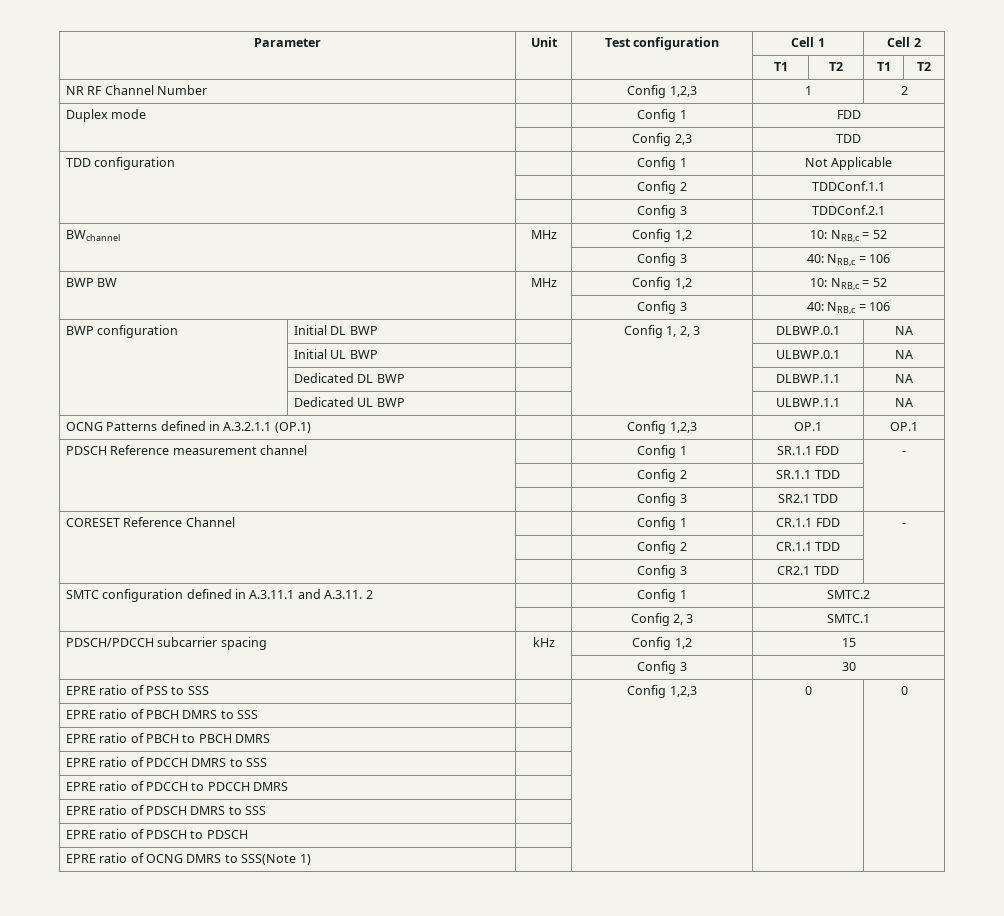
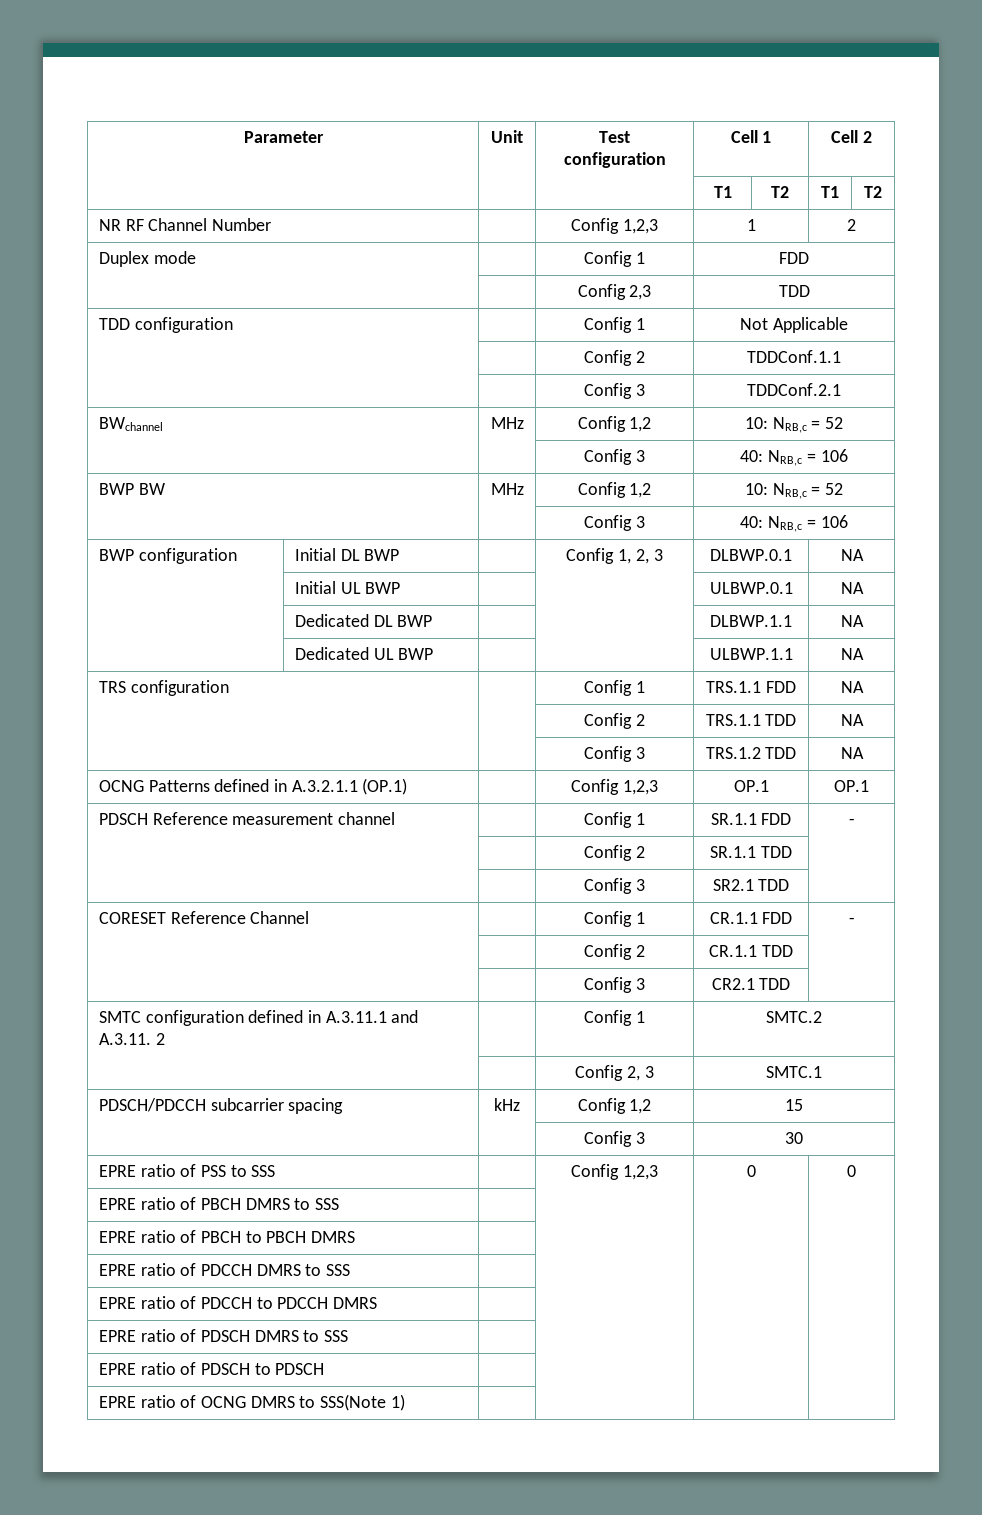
+ TRS configuration | | Config 1 | TRS.1.1 FDD | NA
+ | | Config 2 | TRS.1.1 TDD | NA
+ | | Config 3 | TRS.1.2 TDD | NA

